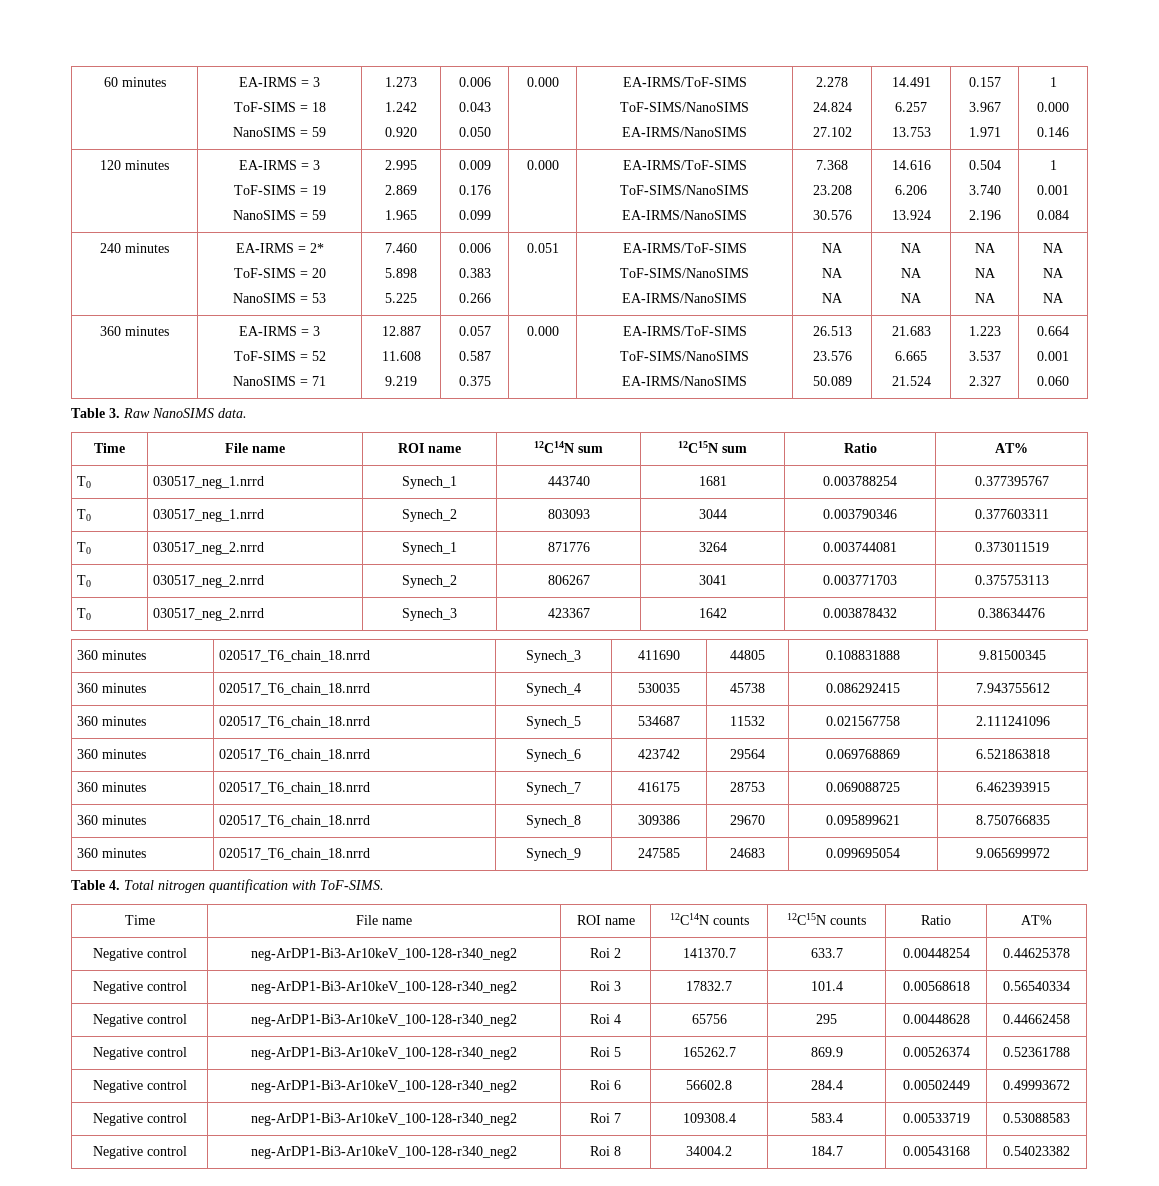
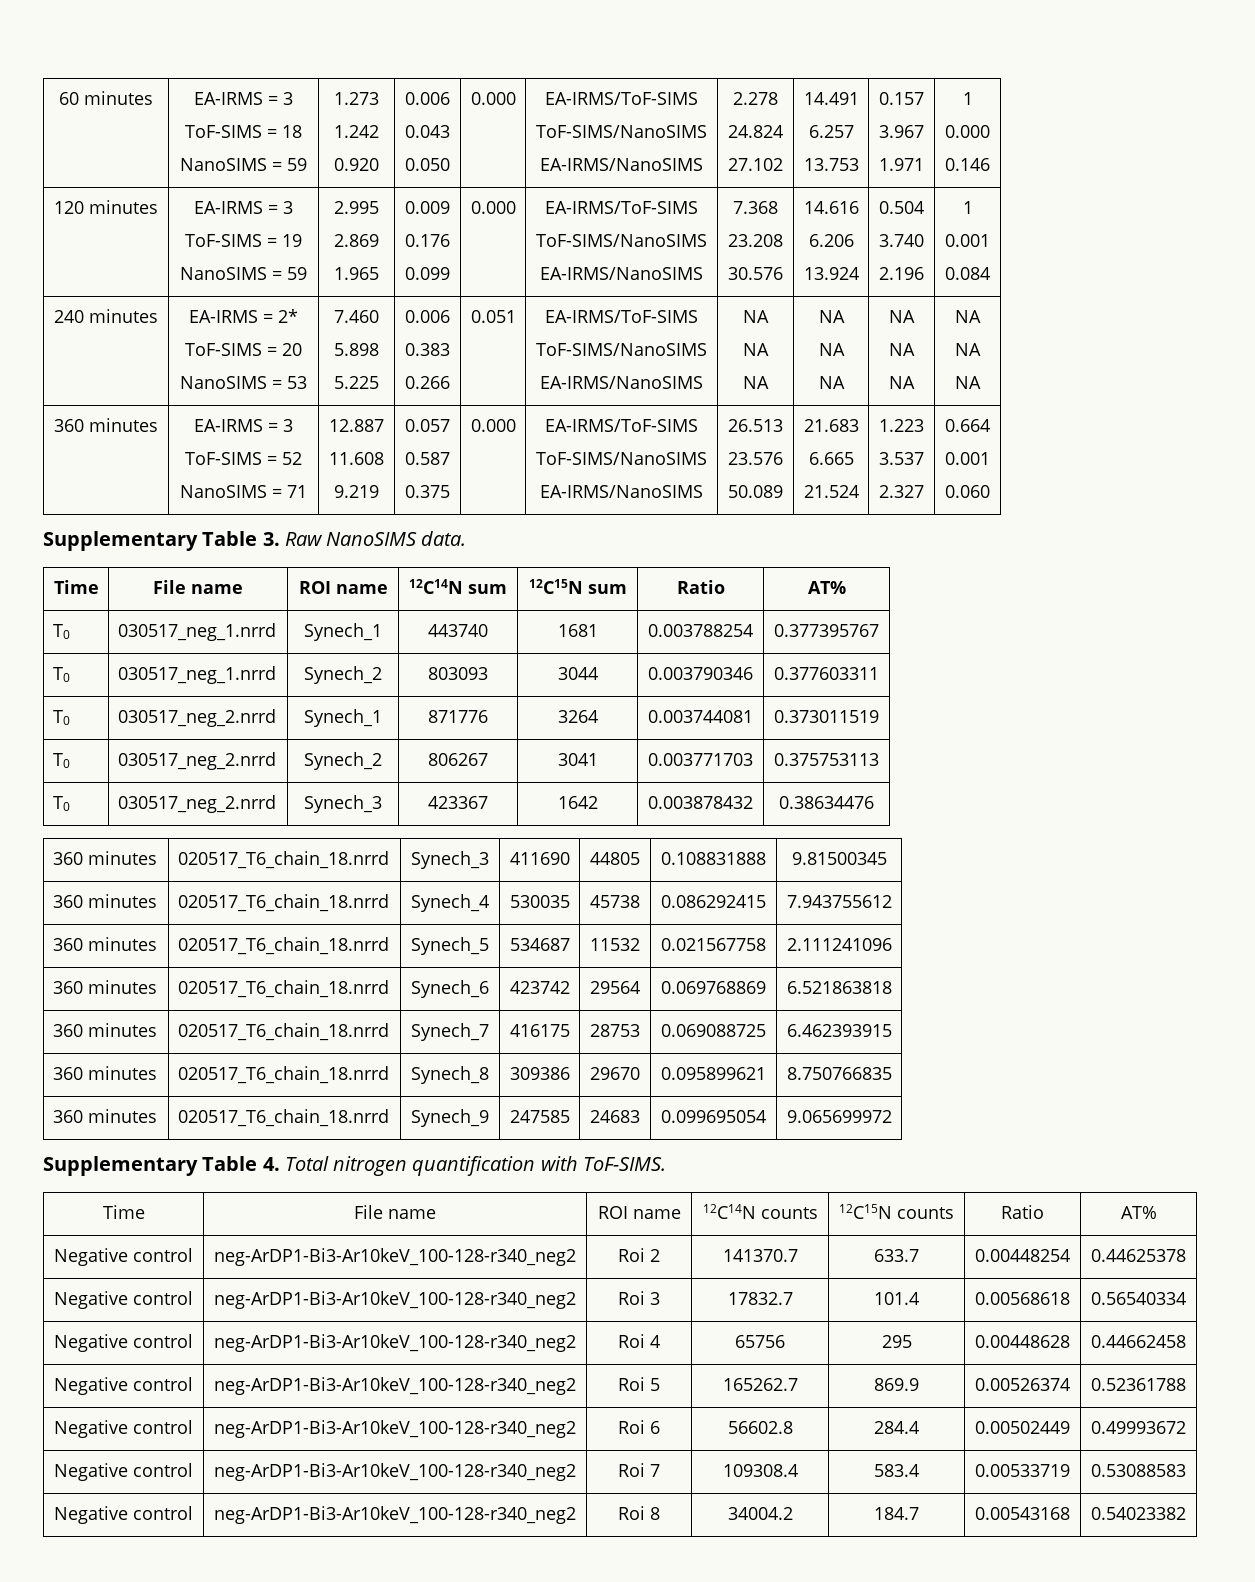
- Table 3. Raw NanoSIMS data.
+ Supplementary Table 3. Raw NanoSIMS data.
- Table 4. Total nitrogen quantification with ToF-SIMS.
+ Supplementary Table 4. Total nitrogen quantification with ToF-SIMS.

